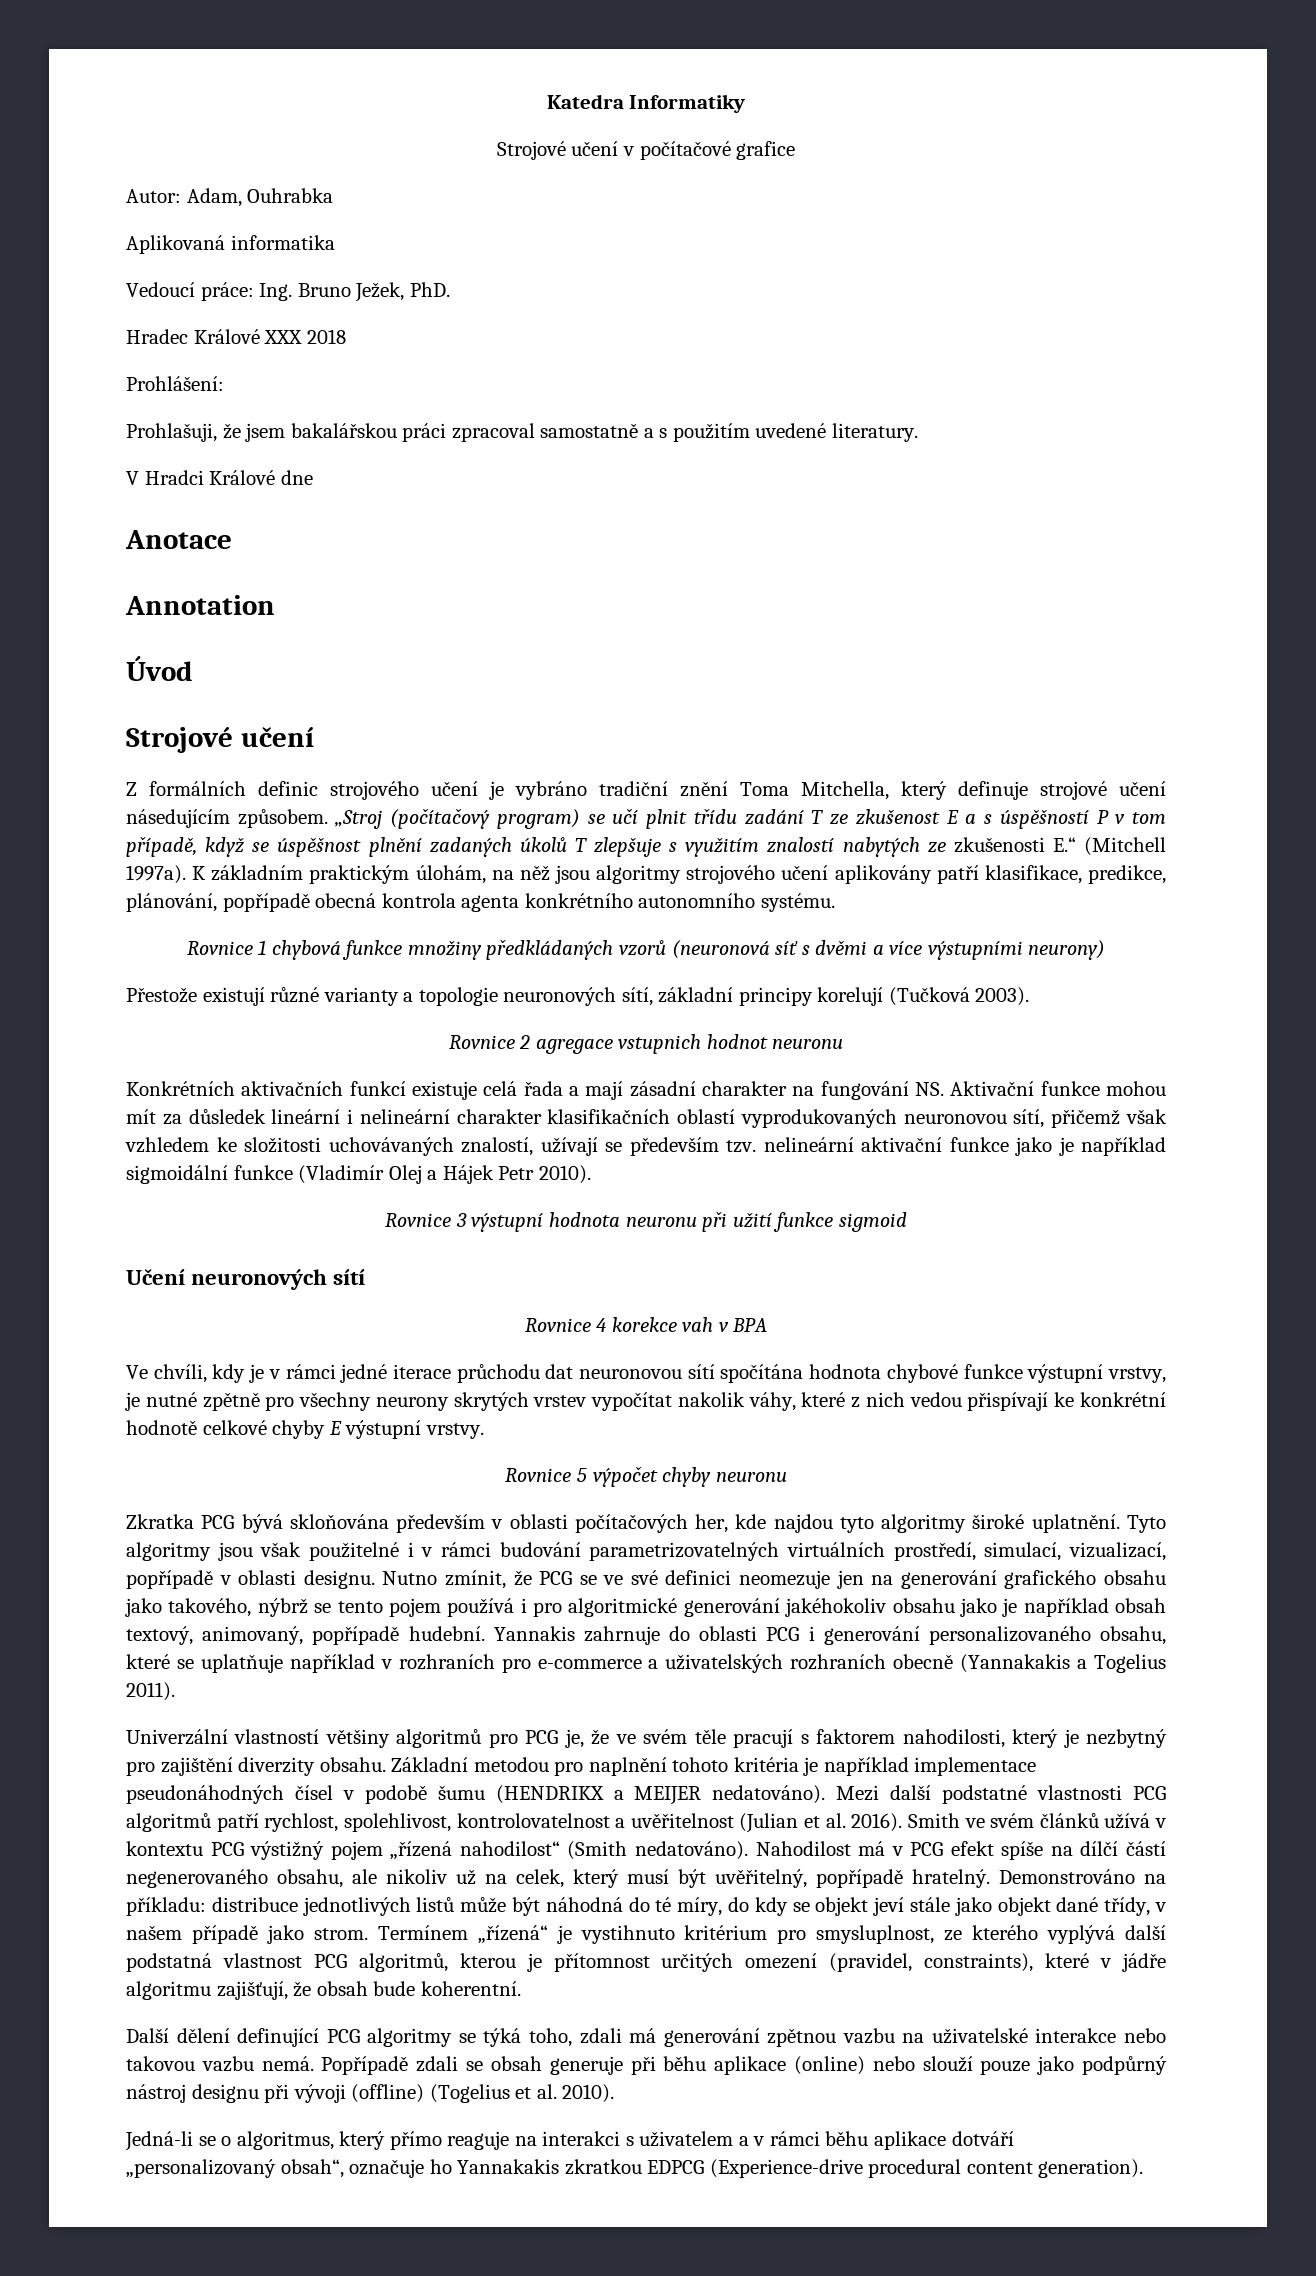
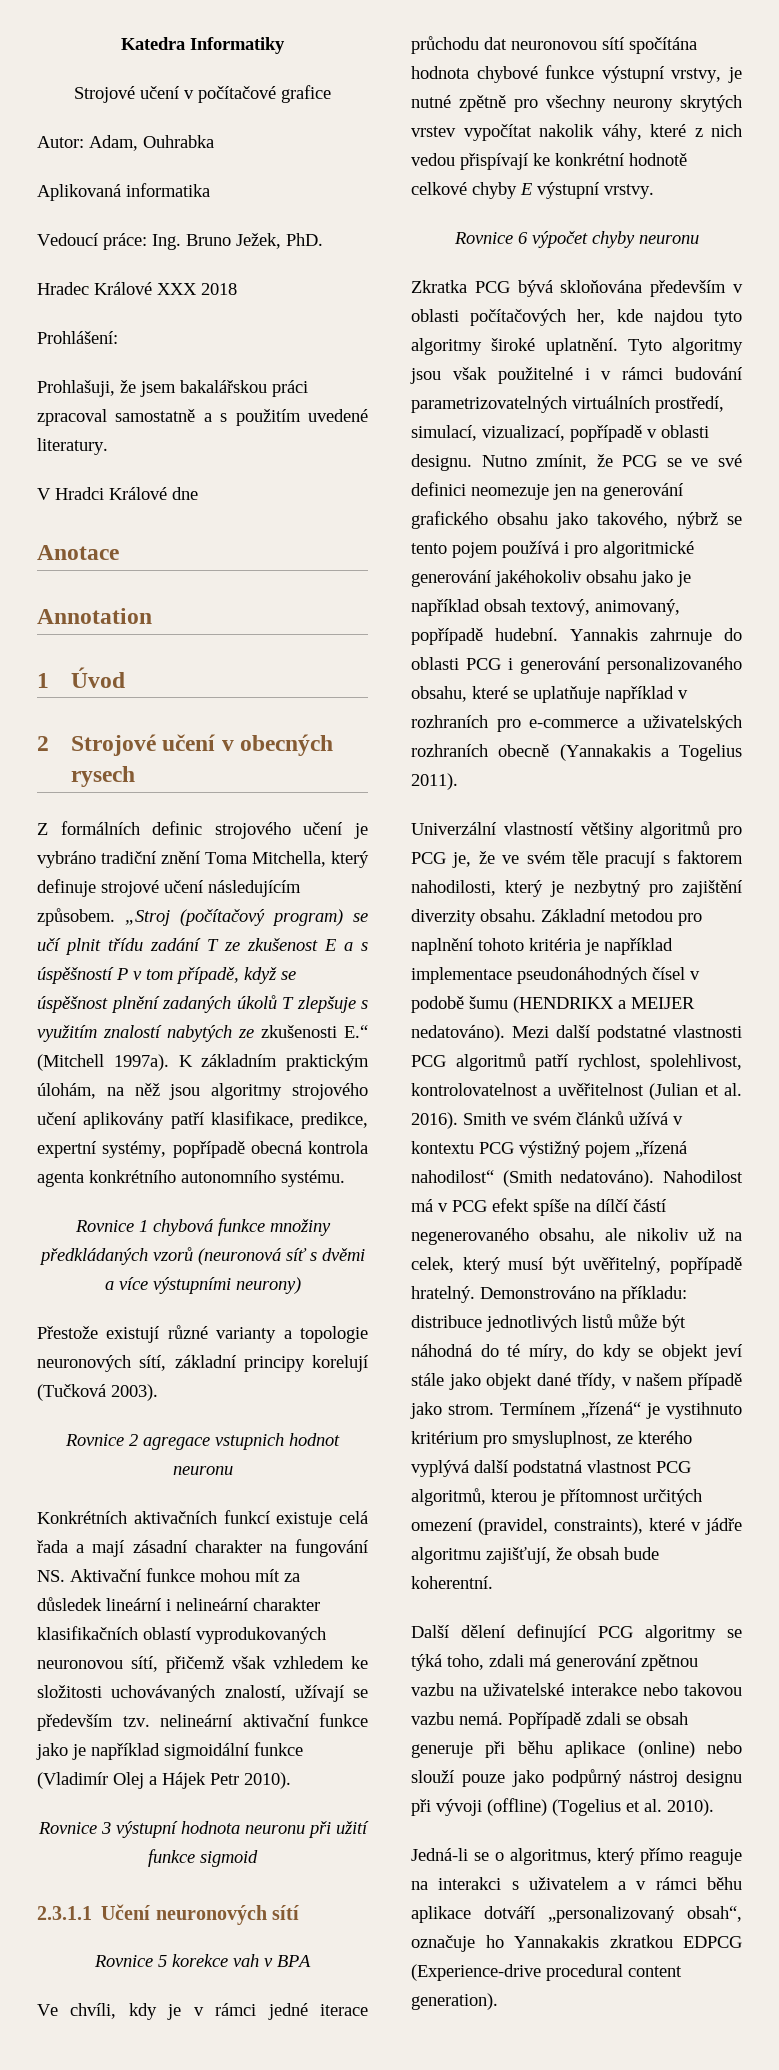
- Úvod
- Strojové učení
+ 1 Úvod
+ 2 Strojové učení v obecných rysech
- Z formálních definic strojového učení je vybráno tradiční znění Toma Mitchella, který definuje strojové učení násedujícím způsobem.
+ Z formálních definic strojového učení je vybráno tradiční znění Toma Mitchella, který definuje strojové učení následujícím způsobem.
- K základním praktickým úlohám, na něž jsou algoritmy strojového učení aplikovány patří klasifikace, predikce, plánování, popřípadě obecná kontrola agenta konkrétního autonomního systému.
+ K základním praktickým úlohám, na něž jsou algoritmy strojového učení aplikovány patří klasifikace, predikce, expertní systémy, popřípadě obecná kontrola agenta konkrétního autonomního systému.
- Učení neuronových sítí
+ 2.3.1.1 Učení neuronových sítí
- Rovnice 4 korekce vah v BPA
+ Rovnice 5 korekce vah v BPA
- Rovnice 5 výpočet chyby neuronu
+ Rovnice 6 výpočet chyby neuronu

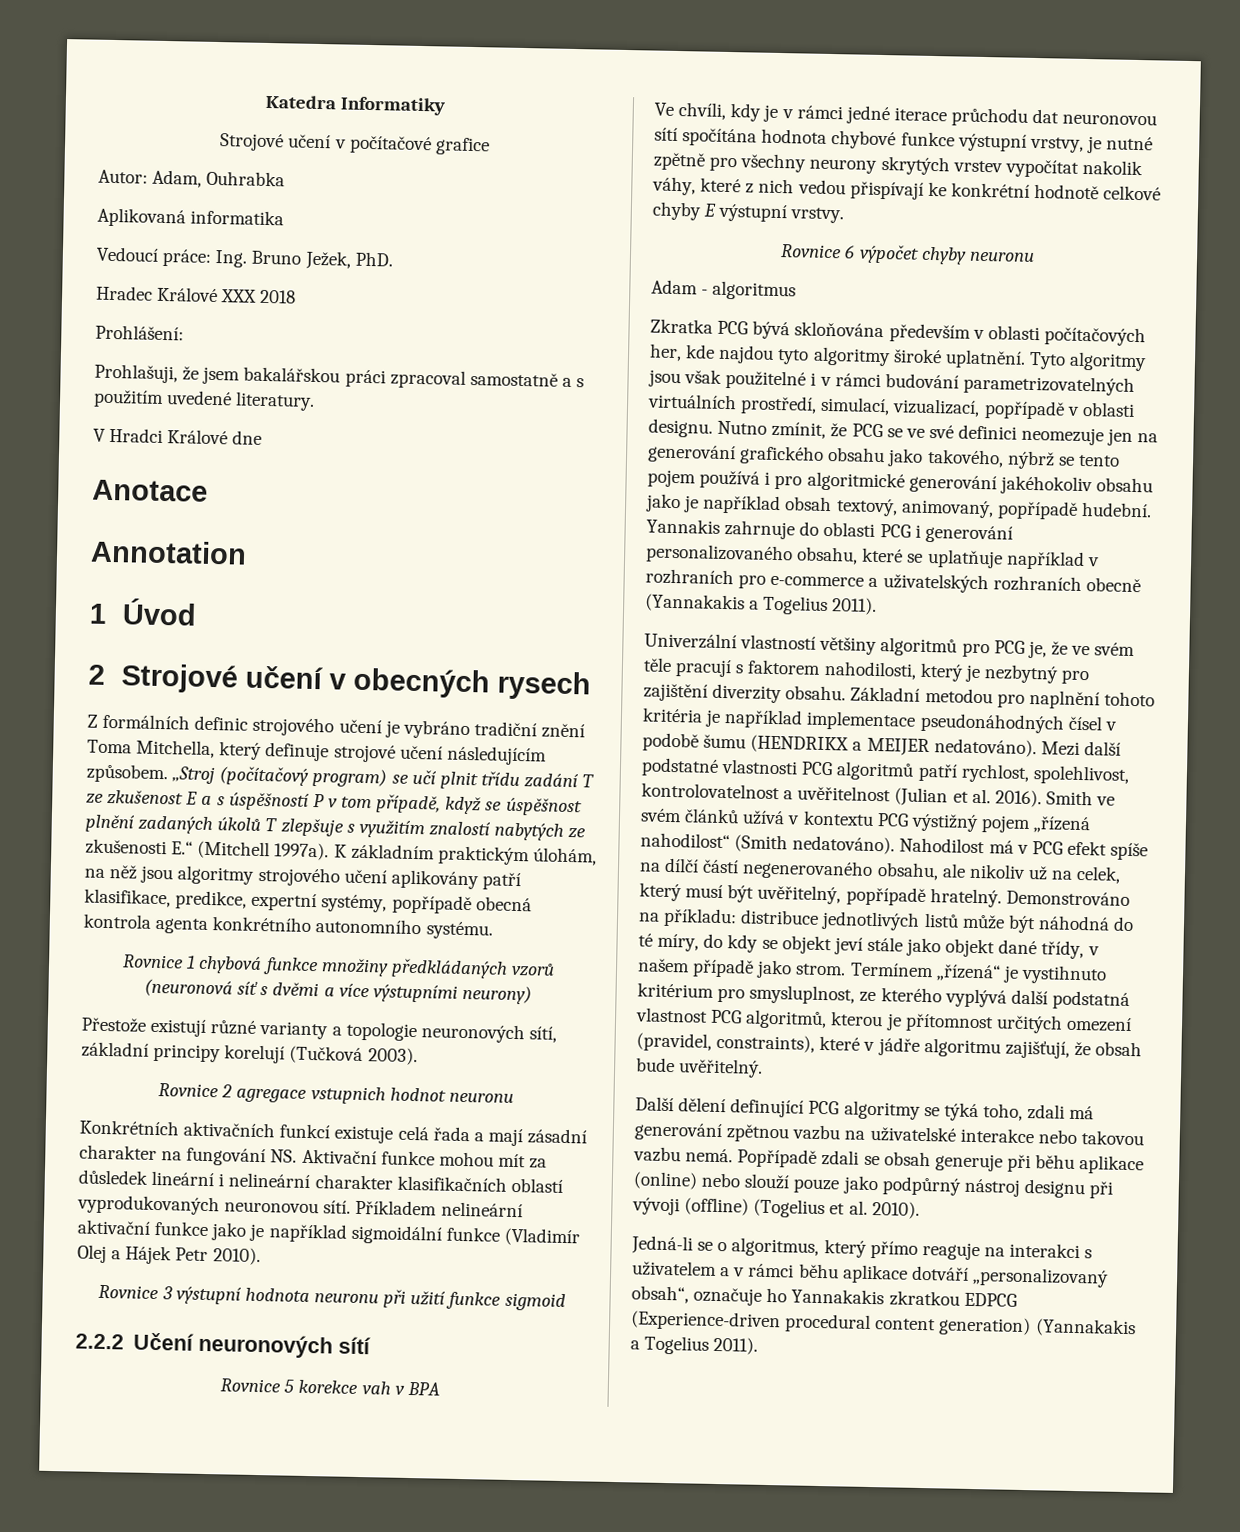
- Konkrétních aktivačních funkcí existuje celá řada a mají zásadní charakter na fungování NS. Aktivační funkce mohou mít za důsledek lineární i nelineární charakter klasifikačních oblastí vyprodukovaných neuronovou sítí, přičemž však vzhledem ke složitosti uchovávaných znalostí, užívají se především tzv. nelineární aktivační funkce jako je například sigmoidální funkce (Vladimír Olej a Hájek Petr 2010).
+ Konkrétních aktivačních funkcí existuje celá řada a mají zásadní charakter na fungování NS. Aktivační funkce mohou mít za důsledek lineární i nelineární charakter klasifikačních oblastí vyprodukovaných neuronovou sítí. Příkladem nelineární aktivační funkce jako je například sigmoidální funkce (Vladimír Olej a Hájek Petr 2010).
- 2.3.1.1 Učení neuronových sítí
+ 2.2.2 Učení neuronových sítí
+ Adam - algoritmus
- Termínem „řízená“ je vystihnuto kritérium pro smysluplnost, ze kterého vyplývá další podstatná vlastnost PCG algoritmů, kterou je přítomnost určitých omezení (pravidel, constraints), které v jádře algoritmu zajišťují, že obsah bude koherentní.
+ Termínem „řízená“ je vystihnuto kritérium pro smysluplnost, ze kterého vyplývá další podstatná vlastnost PCG algoritmů, kterou je přítomnost určitých omezení (pravidel, constraints), které v jádře algoritmu zajišťují, že obsah bude uvěřitelný.
- Jedná-li se o algoritmus, který přímo reaguje na interakci s uživatelem a v rámci běhu aplikace dotváří „personalizovaný obsah“, označuje ho Yannakakis zkratkou EDPCG (Experience-drive procedural content generation).
+ Jedná-li se o algoritmus, který přímo reaguje na interakci s uživatelem a v rámci běhu aplikace dotváří „personalizovaný obsah“, označuje ho Yannakakis zkratkou EDPCG (Experience-driven procedural content generation) (Yannakakis a Togelius 2011).

